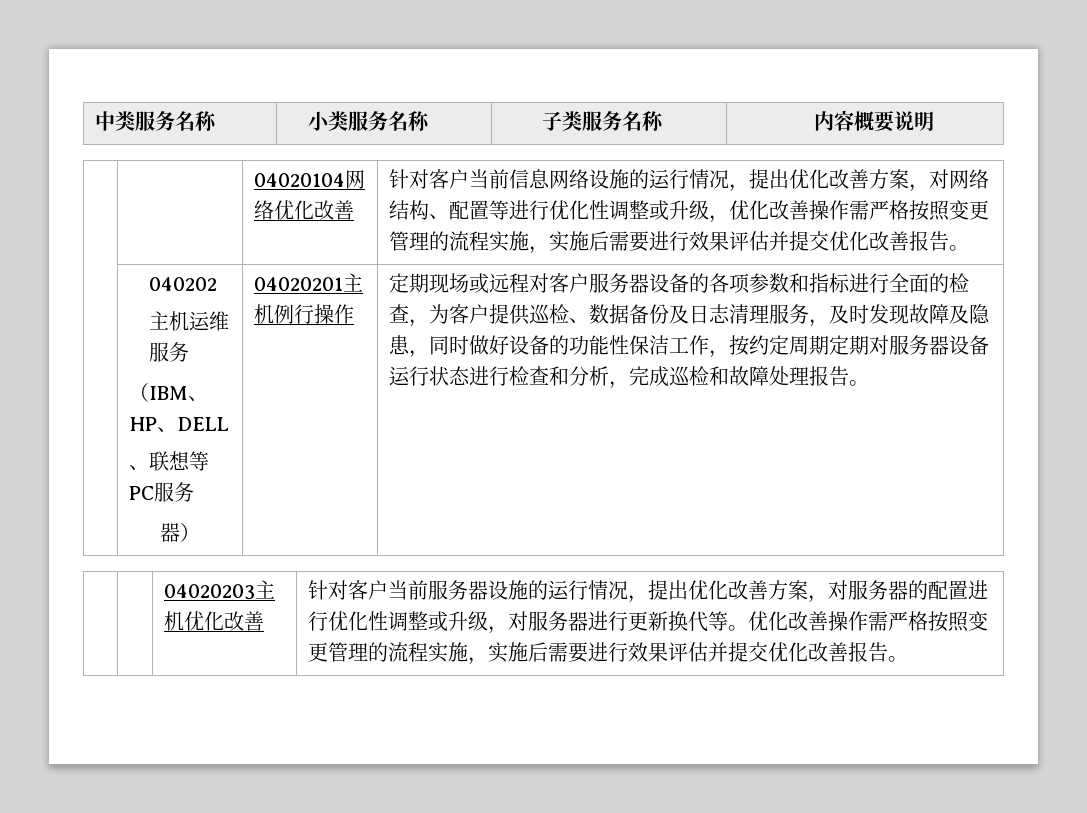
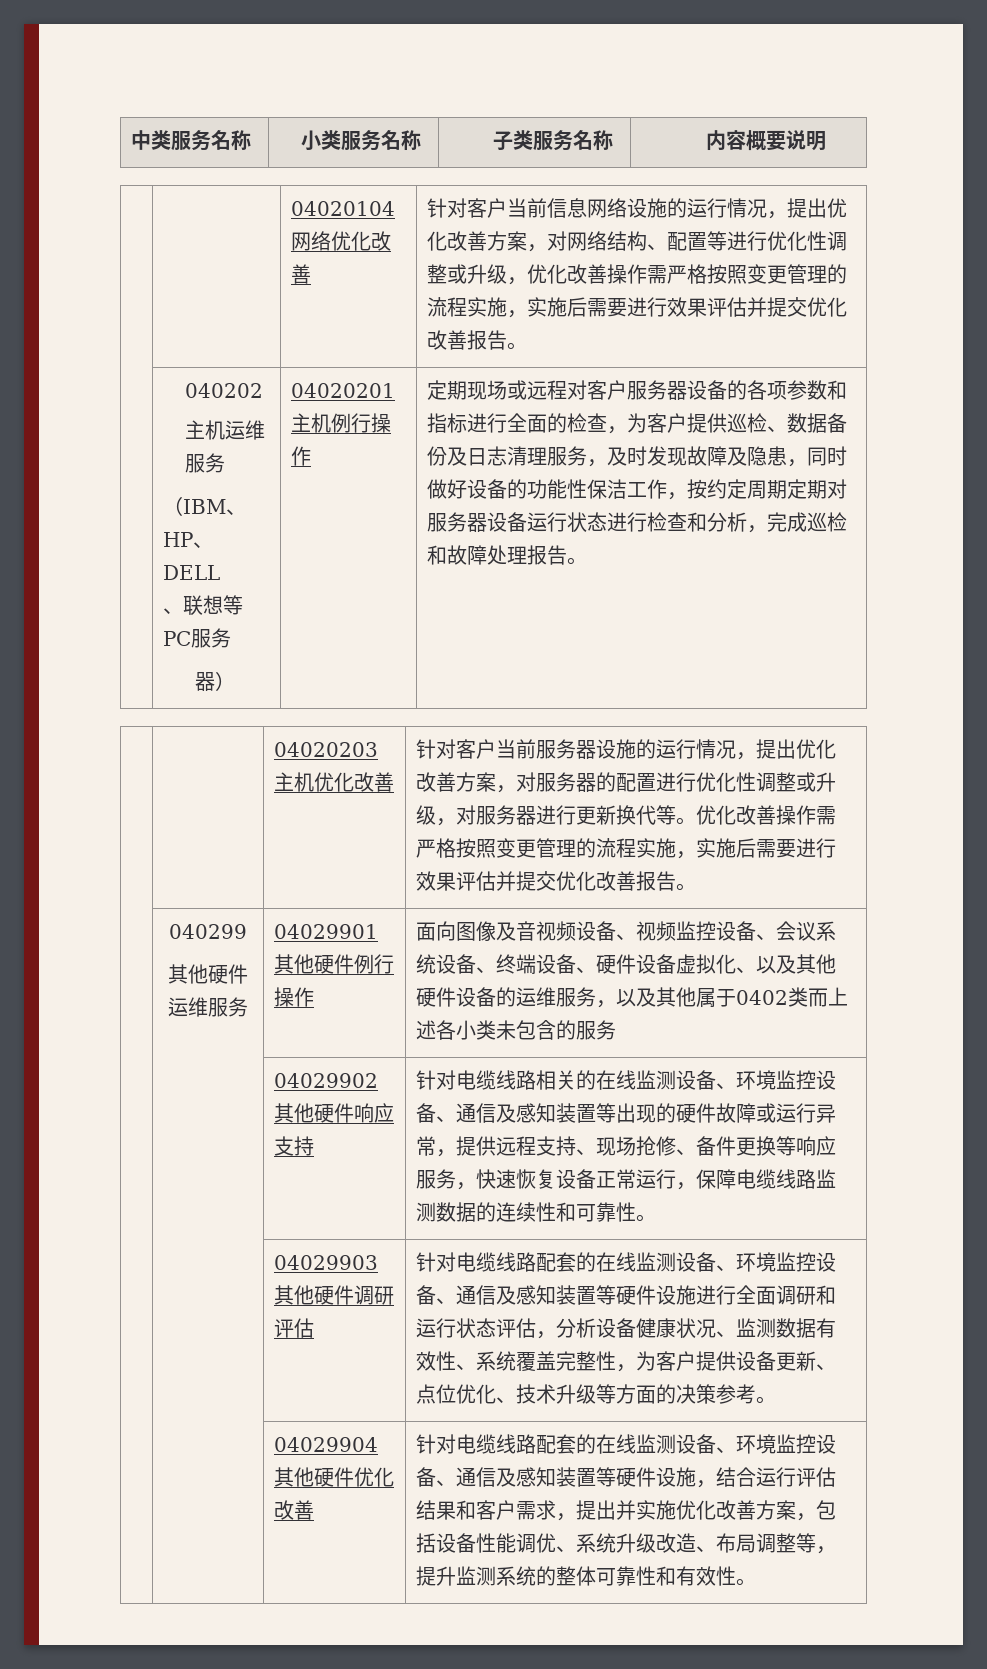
+ 040299
+ 其他硬件运维服务 | 04029901其他硬件例行操作 | 面向图像及音视频设备、视频监控设备、会议系统设备、终端设备、硬件设备虚拟化、以及其他硬件设备的运维服务，以及其他属于0402类而上述各小类未包含的服务
+ | | 04029902其他硬件响应支持 | 针对电缆线路相关的在线监测设备、环境监控设备、通信及感知装置等出现的硬件故障或运行异常，提供远程支持、现场抢修、备件更换等响应服务，快速恢复设备正常运行，保障电缆线路监测数据的连续性和可靠性。
+ | | 04029903其他硬件调研评估 | 针对电缆线路配套的在线监测设备、环境监控设备、通信及感知装置等硬件设施进行全面调研和运行状态评估，分析设备健康状况、监测数据有效性、系统覆盖完整性，为客户提供设备更新、点位优化、技术升级等方面的决策参考。
+ | | 04029904其他硬件优化改善 | 针对电缆线路配套的在线监测设备、环境监控设备、通信及感知装置等硬件设施，结合运行评估结果和客户需求，提出并实施优化改善方案，包括设备性能调优、系统升级改造、布局调整等，提升监测系统的整体可靠性和有效性。

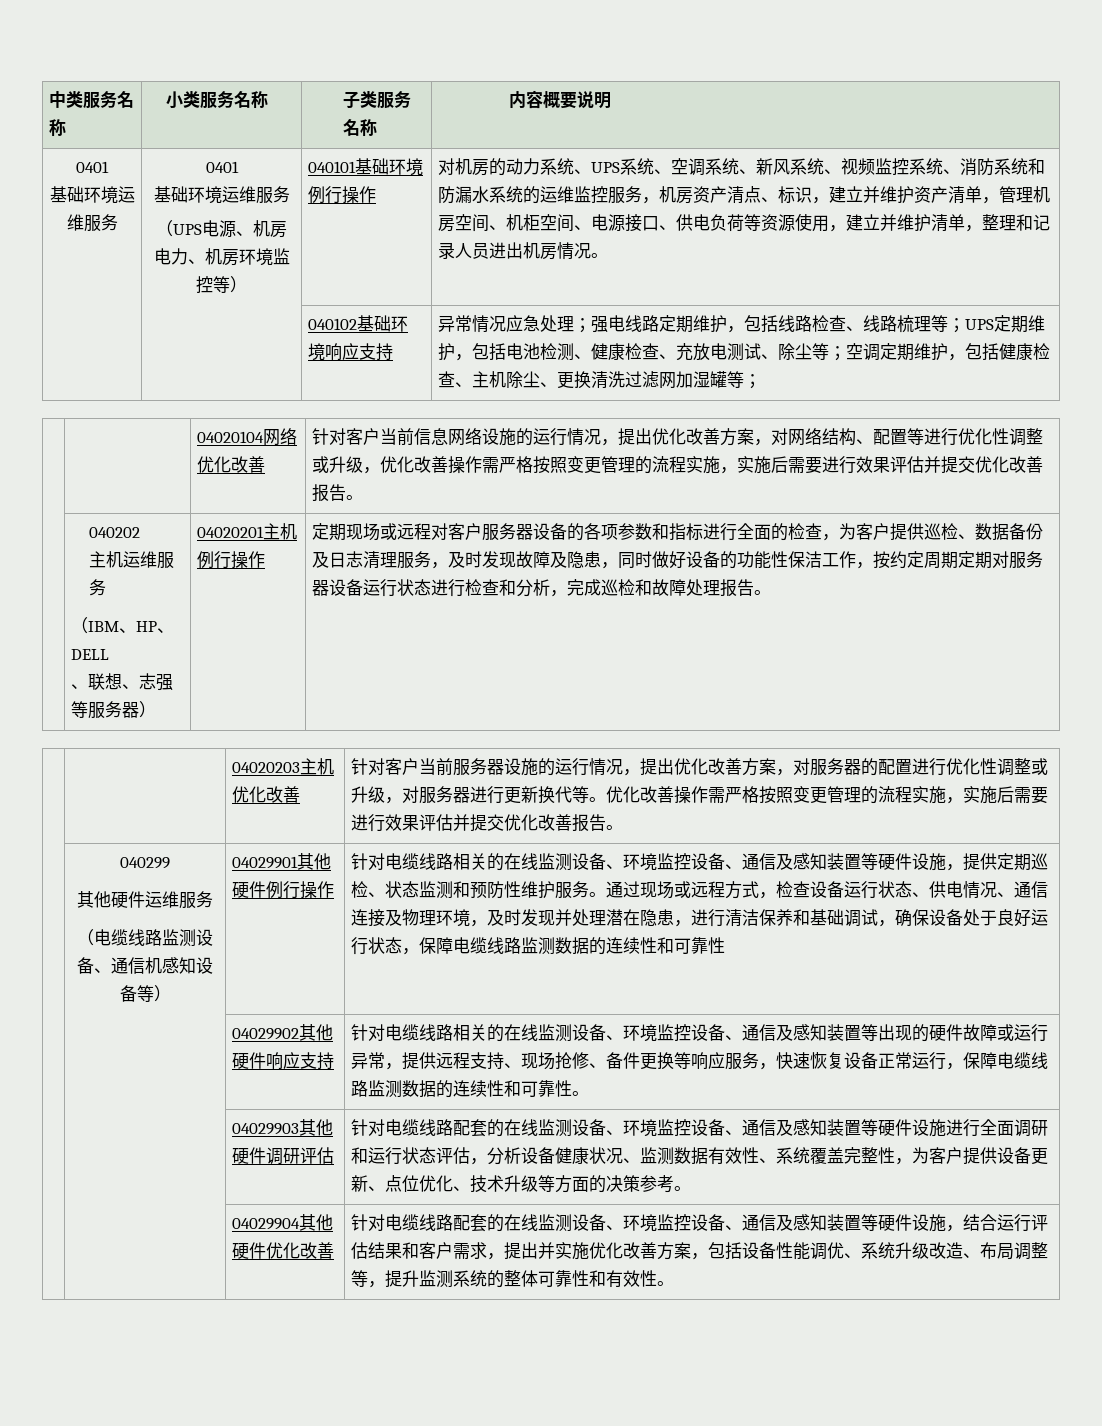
  中类服务名称 | 小类服务名称 | 子类服务名称 | 内容概要说明
+ 0401
+ 基础环境运维服务 | 0401
+ 基础环境运维服务
+ （UPS电源、机房电力、机房环境监控等） | 040101基础环境例行操作 | 对机房的动力系统、UPS系统、空调系统、新风系统、视频监控系统、消防系统和防漏水系统的运维监控服务，机房资产清点、标识，建立并维护资产清单，管理机房空间、机柜空间、电源接口、供电负荷等资源使用，建立并维护清单，整理和记录人员进出机房情况。
+ | | 040102基础环境响应支持 | 异常情况应急处理；强电线路定期维护，包括线路检查、线路梳理等；UPS定期维护，包括电池检测、健康检查、充放电测试、除尘等；空调定期维护，包括健康检查、主机除尘、更换清洗过滤网加湿罐等；
- 、联想等PC服务
- 器）
+ 、联想、志强等服务器）
+ （电缆线路监测设备、通信机感知设备等）
- 面向图像及音视频设备、视频监控设备、会议系统设备、终端设备、硬件设备虚拟化、以及其他硬件设备的运维服务，以及其他属于0402类而上述各小类未包含的服务
+ 针对电缆线路相关的在线监测设备、环境监控设备、通信及感知装置等硬件设施，提供定期巡检、状态监测和预防性维护服务。通过现场或远程方式，检查设备运行状态、供电情况、通信连接及物理环境，及时发现并处理潜在隐患，进行清洁保养和基础调试，确保设备处于良好运行状态，保障电缆线路监测数据的连续性和可靠性

